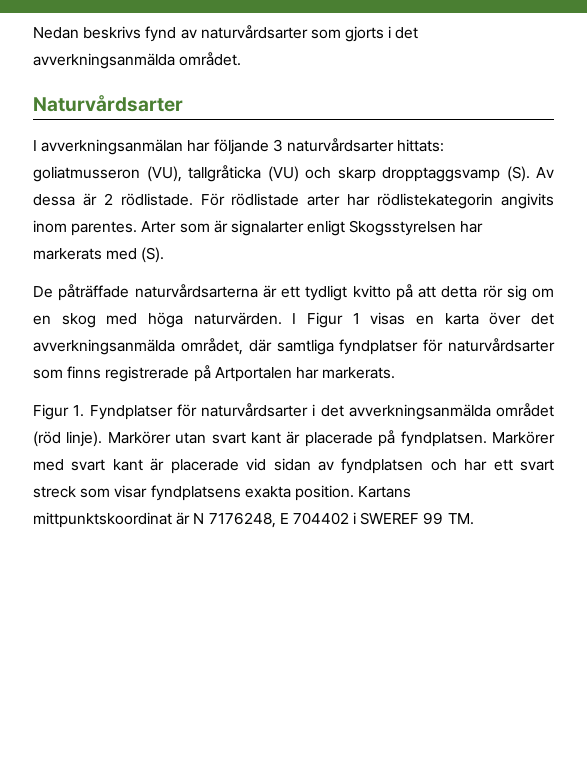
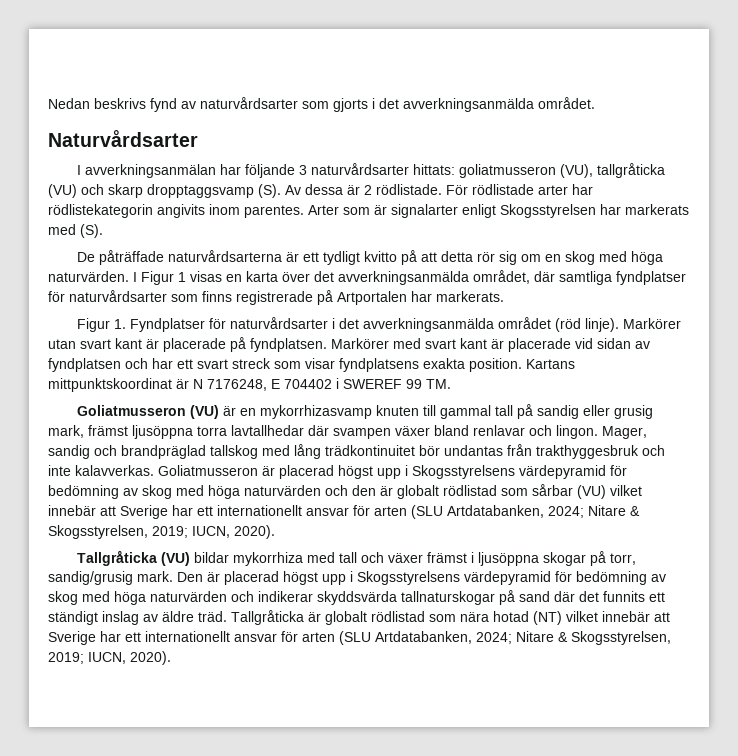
+ Goliatmusseron (VU) är en mykorrhizasvamp knuten till gammal tall på sandig eller grusig mark, främst ljusöppna torra lavtallhedar där svampen växer bland renlavar och lingon. Mager, sandig och brandpräglad tallskog med lång trädkontinuitet bör undantas från trakthyggesbruk och inte kalavverkas. Goliatmusseron är placerad högst upp i Skogsstyrelsens värdepyramid för bedömning av skog med höga naturvärden och den är globalt rödlistad som sårbar (VU) vilket innebär att Sverige har ett internationellt ansvar för arten (SLU Artdatabanken, 2024; Nitare & Skogsstyrelsen, 2019; IUCN, 2020).
+ Tallgråticka (VU) bildar mykorrhiza med tall och växer främst i ljusöppna skogar på torr, sandig/grusig mark. Den är placerad högst upp i Skogsstyrelsens värdepyramid för bedömning av skog med höga naturvärden och indikerar skyddsvärda tallnaturskogar på sand där det funnits ett ständigt inslag av äldre träd. Tallgråticka är globalt rödlistad som nära hotad (NT) vilket innebär att Sverige har ett internationellt ansvar för arten (SLU Artdatabanken, 2024; Nitare & Skogsstyrelsen, 2019; IUCN, 2020).

